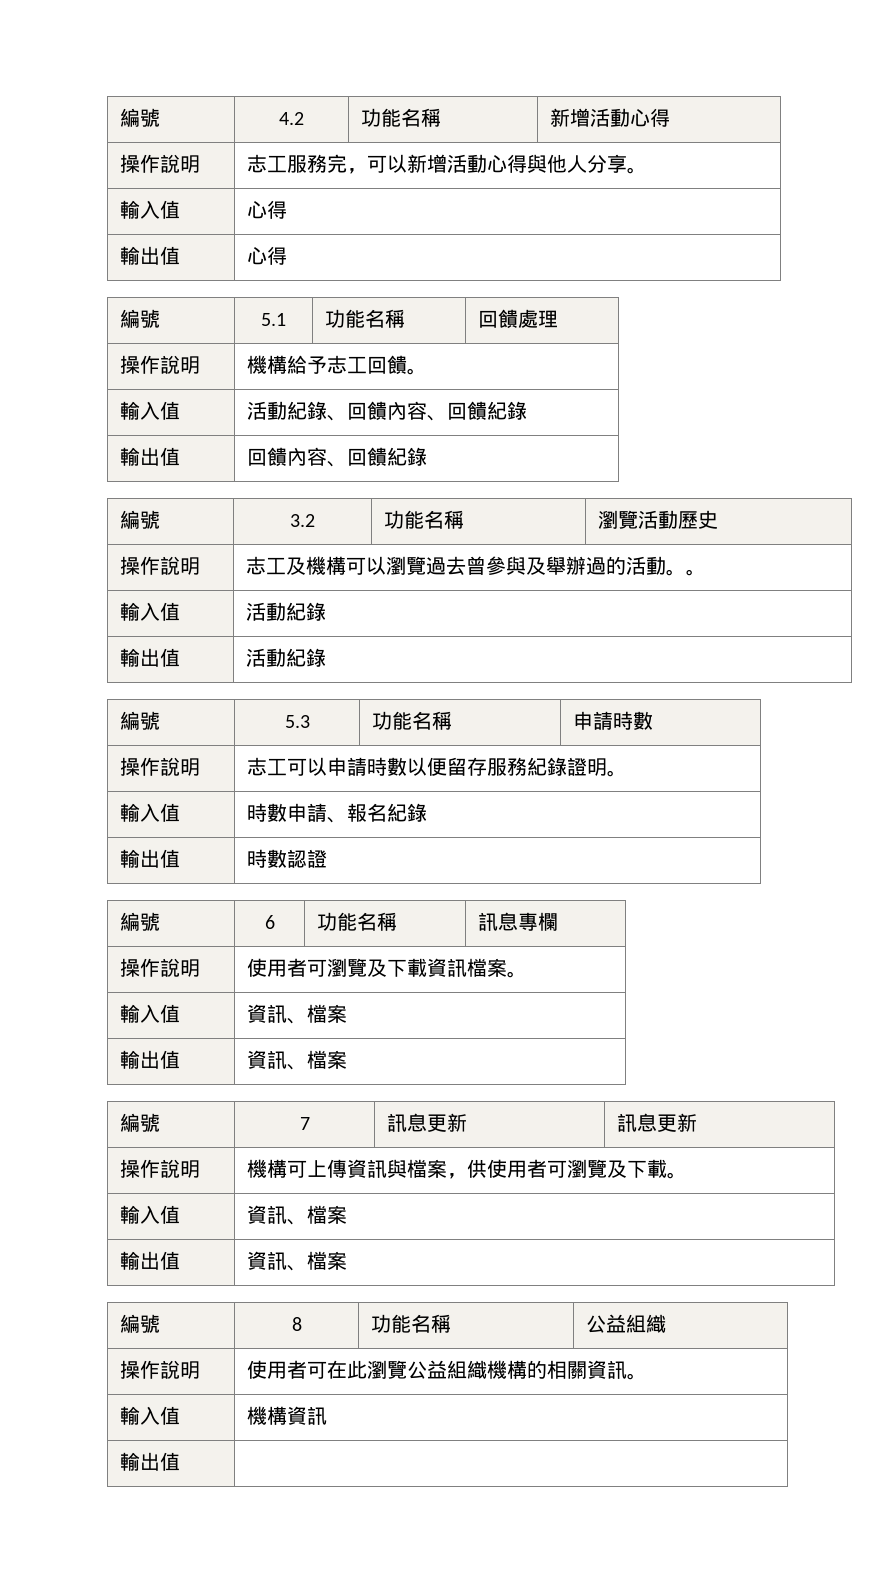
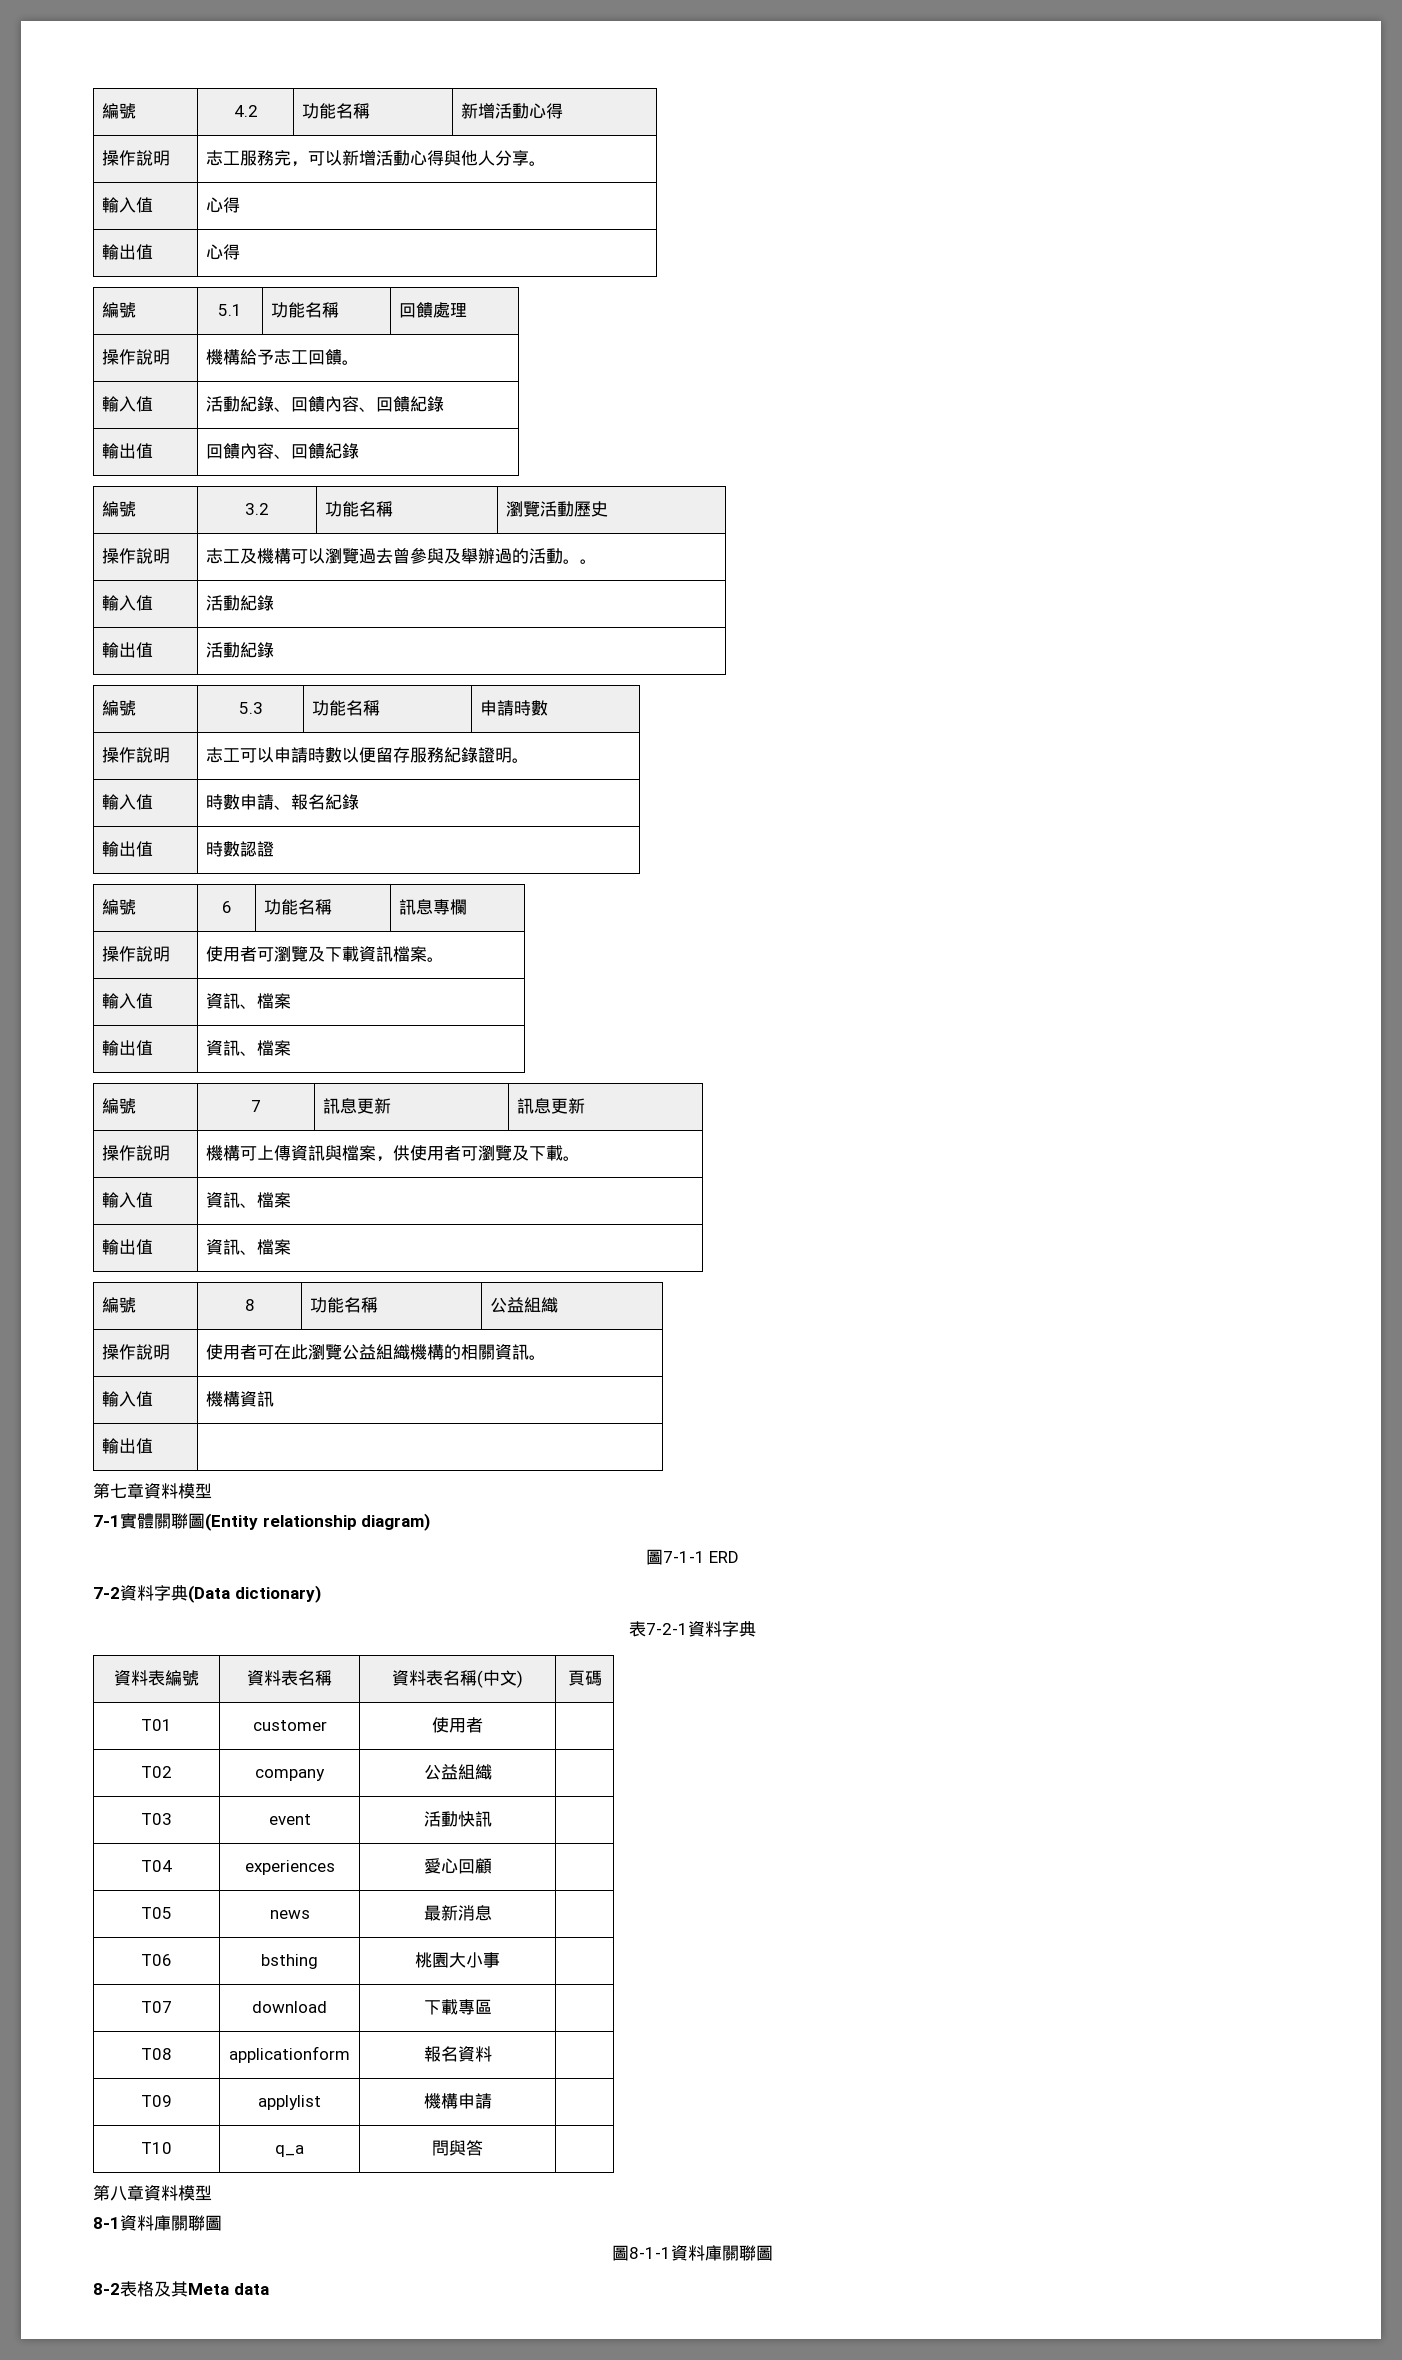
+ 第七章資料模型
+ 7-1實體關聯圖(Entity relationship diagram)
+ 圖7-1-1 ERD
+ 7-2資料字典(Data dictionary)
+ 表7-2-1資料字典
+ 資料表編號 | 資料表名稱 | 資料表名稱(中文) | 頁碼
+ T01 | customer | 使用者 |
+ T02 | company | 公益組織 |
+ T03 | event | 活動快訊 |
+ T04 | experiences | 愛心回顧 |
+ T05 | news | 最新消息 |
+ T06 | bsthing | 桃園大小事 |
+ T07 | download | 下載專區 |
+ T08 | applicationform | 報名資料 |
+ T09 | applylist | 機構申請 |
+ T10 | q_a | 問與答 |
+ 第八章資料模型
+ 8-1資料庫關聯圖
+ 圖8-1-1資料庫關聯圖
+ 8-2表格及其Meta data

